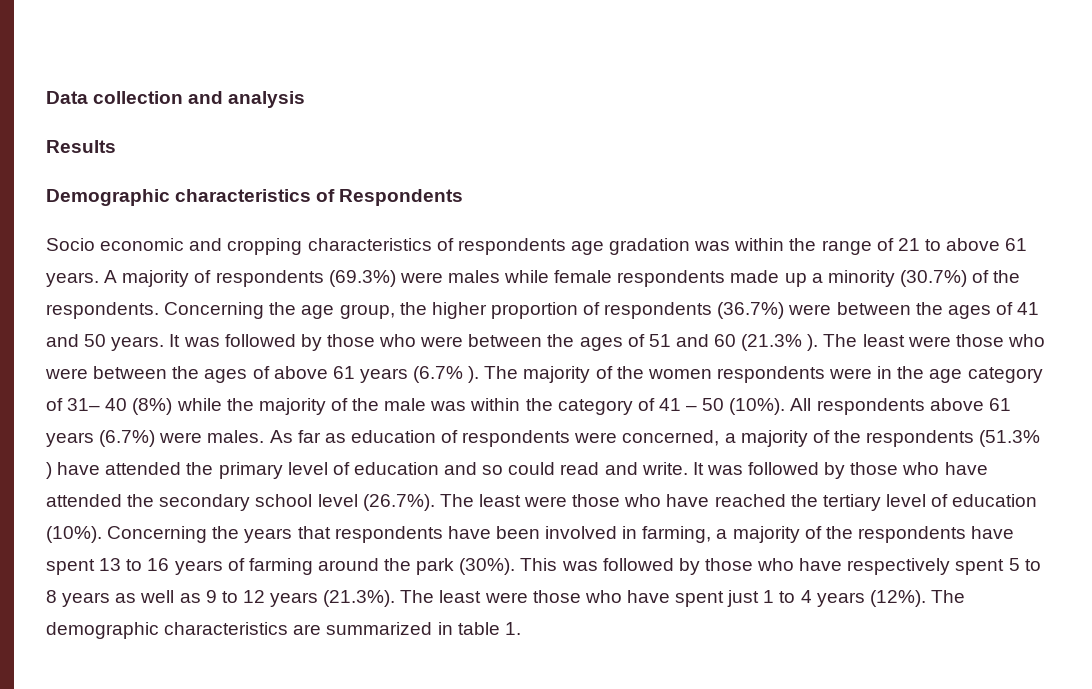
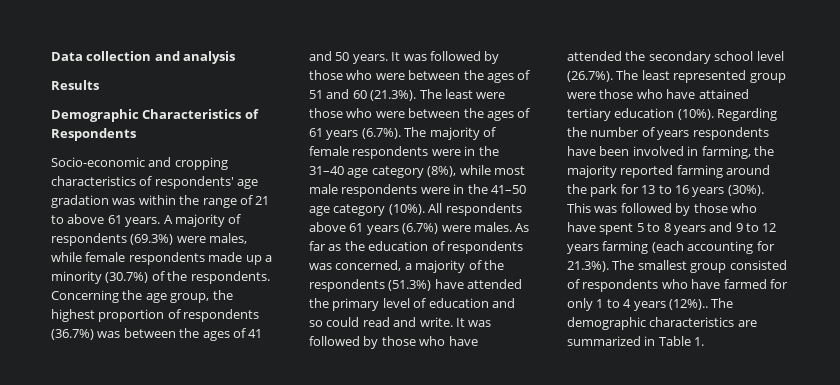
- Demographic characteristics of Respondents
+ Demographic Characteristics of Respondents
- Socio economic and cropping characteristics of respondents age gradation was within the range of 21 to above 61 years.
+ Socio-economic and cropping characteristics of respondents' age gradation was within the range of 21 to above 61 years.
- A majority of respondents (69.3%) were males while female respondents made up a minority (30.7%) of the respondents.
+ A majority of respondents (69.3%) were males, while female respondents made up a minority (30.7%) of the respondents.
- Concerning the age group, the higher proportion of respondents (36.7%) were between the ages of 41 and 50 years.
+ Concerning the age group, the highest proportion of respondents (36.7%) was between the ages of 41 and 50 years.
- It was followed by those who were between the ages of 51 and 60 (21.3% ). The least were those who were between the ages of above 61 years (6.7% ). The majority of the women respondents were in the age category of 31– 40 (8%) while the majority of the male was within the category of 41 – 50 (10%).
+ It was followed by those who were between the ages of 51 and 60 (21.3%). The least were those who were between the ages of 61 years (6.7%). The majority of female respondents were in the 31–40 age category (8%), while most male respondents were in the 41–50 age category (10%).
- As far as education of respondents were concerned, a majority of the respondents (51.3% ) have attended the primary level of education and so could read and write.
+ As far as the education of respondents was concerned, a majority of the respondents (51.3%) have attended the primary level of education and so could read and write.
- It was followed by those who have attended the secondary school level (26.7%). The least were those who have reached the tertiary level of education (10%). Concerning the years that respondents have been involved in farming, a majority of the respondents have spent 13 to 16 years of farming around the park (30%).
+ It was followed by those who have attended the secondary school level (26.7%). The least represented group were those who have attained tertiary education (10%). Regarding the number of years respondents have been involved in farming, the majority reported farming around the park for 13 to 16 years (30%).
- This was followed by those who have respectively spent 5 to 8 years as well as 9 to 12 years (21.3%). The least were those who have spent just 1 to 4 years (12%).
+ This was followed by those who have spent 5 to 8 years and 9 to 12 years farming (each accounting for 21.3%). The smallest group consisted of respondents who have farmed for only 1 to 4 years (12%)..
- The demographic characteristics are summarized in table 1.
+ The demographic characteristics are summarized in Table 1.

